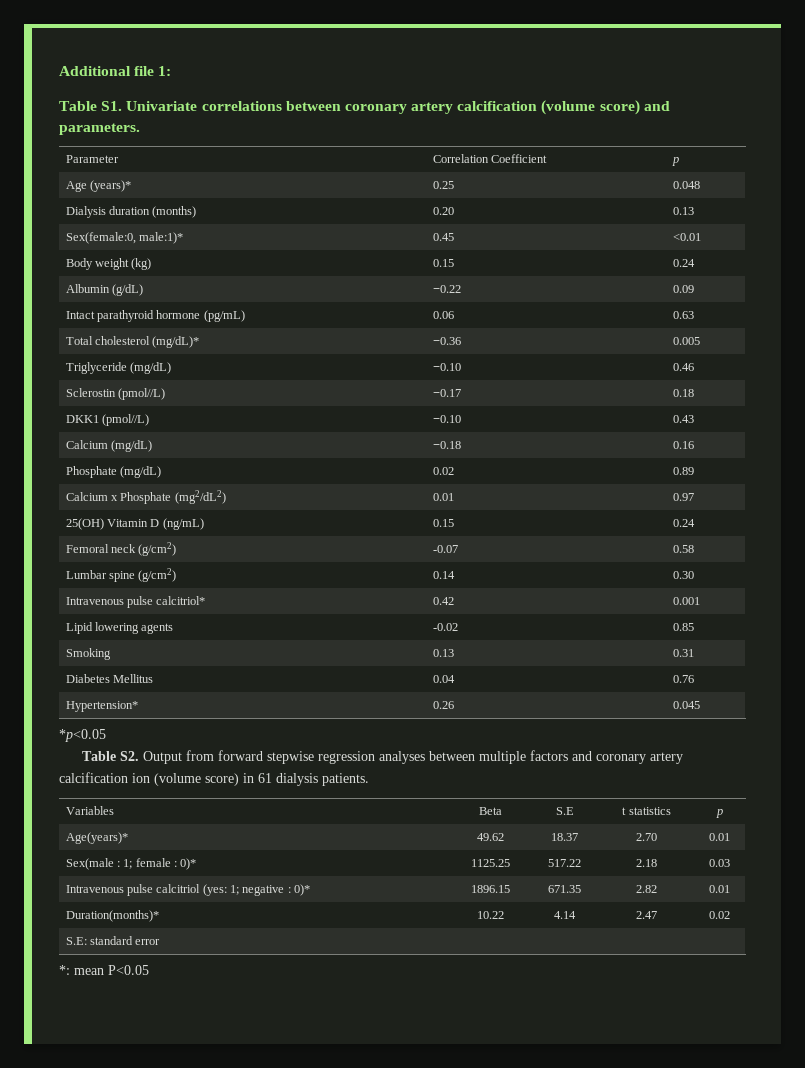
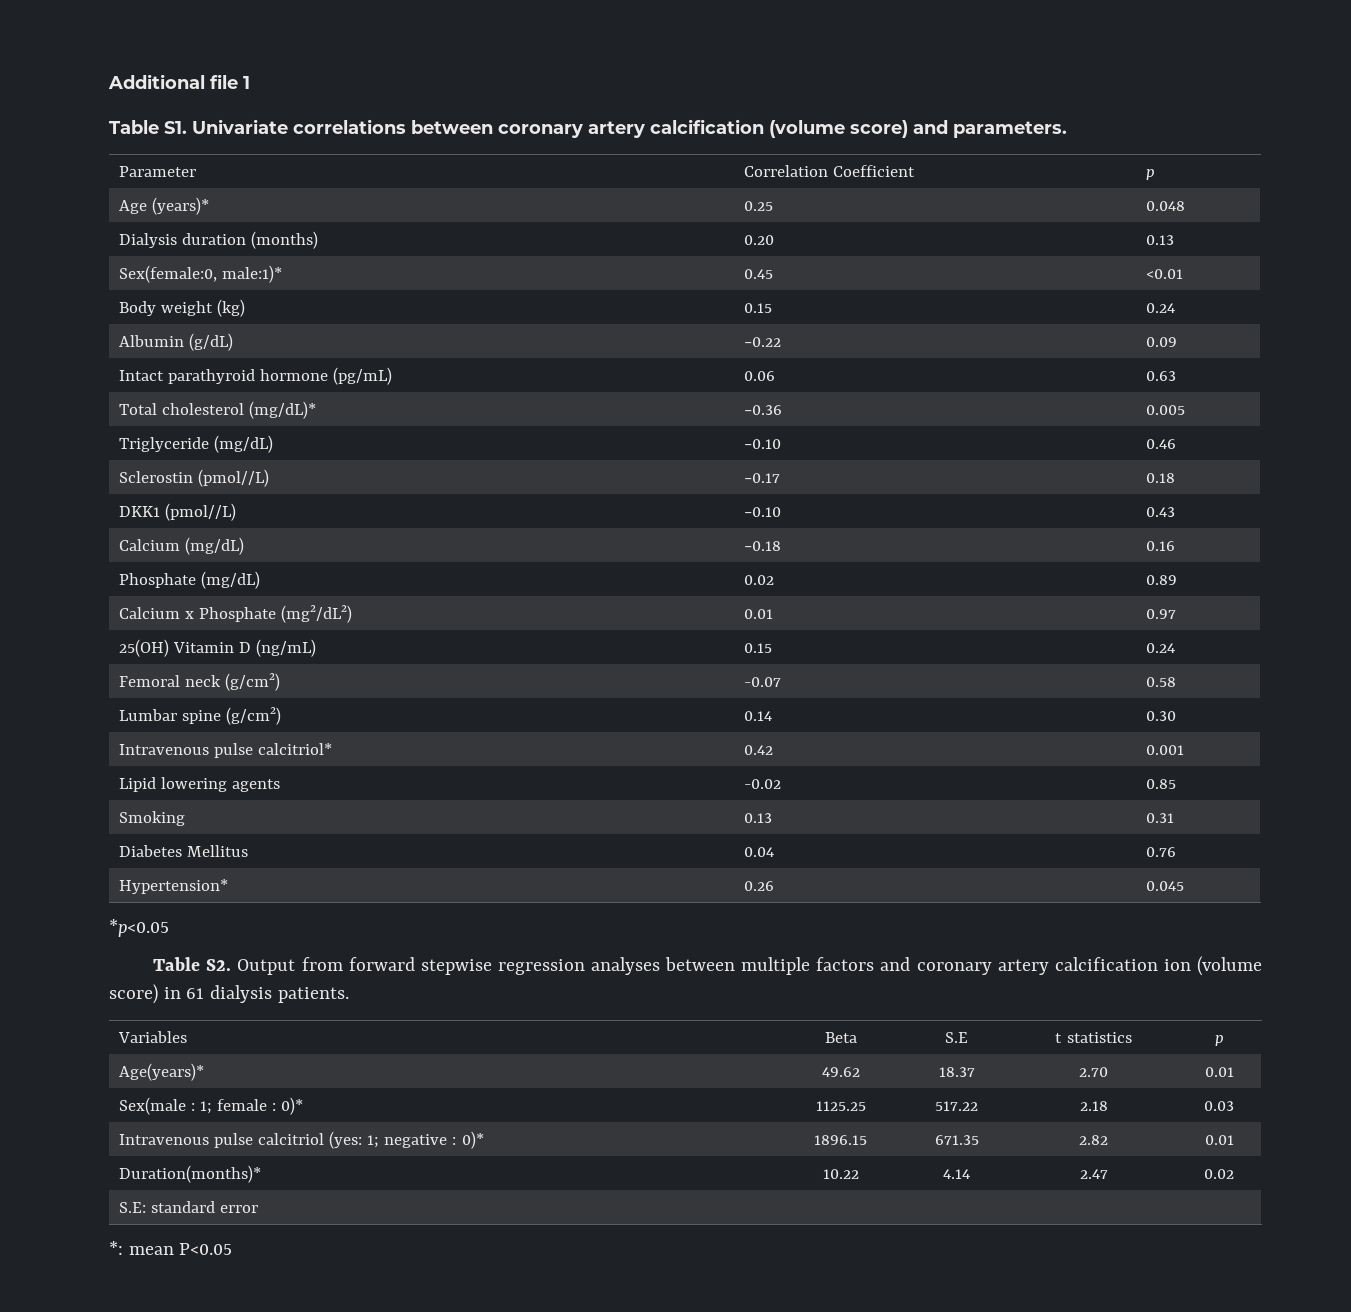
- Additional file 1:
+ Additional file 1

